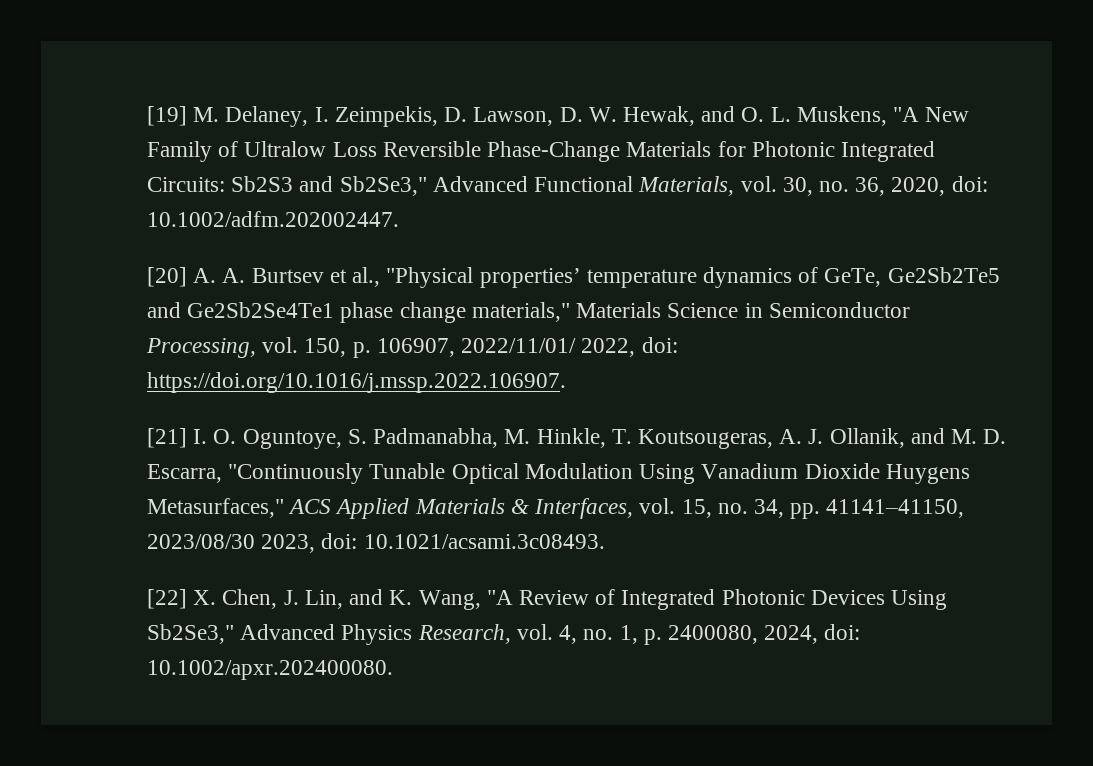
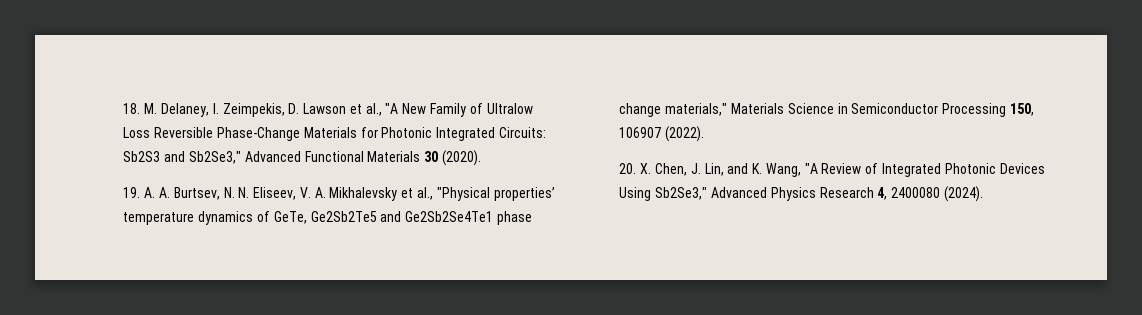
- [19] M. Delaney, I. Zeimpekis, D. Lawson, D. W. Hewak, and O. L. Muskens, "A New Family of Ultralow Loss Reversible Phase‐Change Materials for Photonic Integrated Circuits: Sb2S3 and Sb2Se3," Advanced Functional Materials, vol. 30, no. 36, 2020, doi: 10.1002/adfm.202002447.
- [20] A. A. Burtsev et al., "Physical properties’ temperature dynamics of GeTe, Ge2Sb2Te5 and Ge2Sb2Se4Te1 phase change materials," Materials Science in Semiconductor Processing, vol. 150, p. 106907, 2022/11/01/ 2022, doi: https://doi.org/10.1016/j.mssp.2022.106907.
- [21] I. O. Oguntoye, S. Padmanabha, M. Hinkle, T. Koutsougeras, A. J. Ollanik, and M. D. Escarra, "Continuously Tunable Optical Modulation Using Vanadium Dioxide Huygens Metasurfaces," ACS Applied Materials & Interfaces, vol. 15, no. 34, pp. 41141–41150, 2023/08/30 2023, doi: 10.1021/acsami.3c08493.
- [22] X. Chen, J. Lin, and K. Wang, "A Review of Integrated Photonic Devices Using Sb2Se3," Advanced Physics Research, vol. 4, no. 1, p. 2400080, 2024, doi: 10.1002/apxr.202400080.
+ 18. M. Delaney, I. Zeimpekis, D. Lawson et al., "A New Family of Ultralow Loss Reversible Phase‐Change Materials for Photonic Integrated Circuits: Sb2S3 and Sb2Se3," Advanced Functional Materials 30 (2020).
+ 19. A. A. Burtsev, N. N. Eliseev, V. A. Mikhalevsky et al., "Physical properties’ temperature dynamics of GeTe, Ge2Sb2Te5 and Ge2Sb2Se4Te1 phase change materials," Materials Science in Semiconductor Processing 150, 106907 (2022).
+ 20. X. Chen, J. Lin, and K. Wang, "A Review of Integrated Photonic Devices Using Sb2Se3," Advanced Physics Research 4, 2400080 (2024).

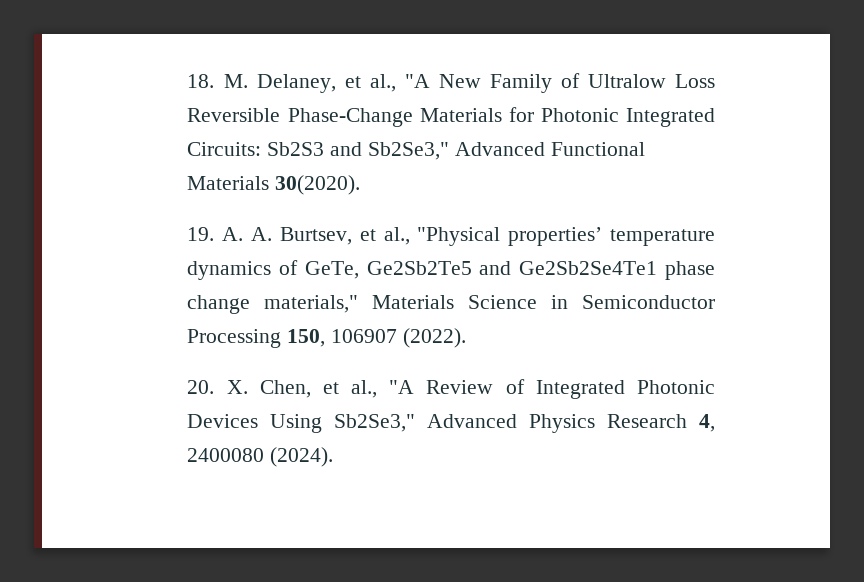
- 18. M. Delaney, I. Zeimpekis, D. Lawson et al., "A New Family of Ultralow Loss Reversible Phase‐Change Materials for Photonic Integrated Circuits: Sb2S3 and Sb2Se3," Advanced Functional Materials 30 (2020).
+ 18. M. Delaney, et al., "A New Family of Ultralow Loss Reversible Phase‐Change Materials for Photonic Integrated Circuits: Sb2S3 and Sb2Se3," Advanced Functional Materials 30(2020).
- 19. A. A. Burtsev, N. N. Eliseev, V. A. Mikhalevsky et al., "Physical properties’ temperature dynamics of GeTe, Ge2Sb2Te5 and Ge2Sb2Se4Te1 phase change materials," Materials Science in Semiconductor Processing 150, 106907 (2022).
+ 19. A. A. Burtsev, et al., "Physical properties’ temperature dynamics of GeTe, Ge2Sb2Te5 and Ge2Sb2Se4Te1 phase change materials," Materials Science in Semiconductor Processing 150, 106907 (2022).
- 20. X. Chen, J. Lin, and K. Wang, "A Review of Integrated Photonic Devices Using Sb2Se3," Advanced Physics Research 4, 2400080 (2024).
+ 20. X. Chen, et al., "A Review of Integrated Photonic Devices Using Sb2Se3," Advanced Physics Research 4, 2400080 (2024).

